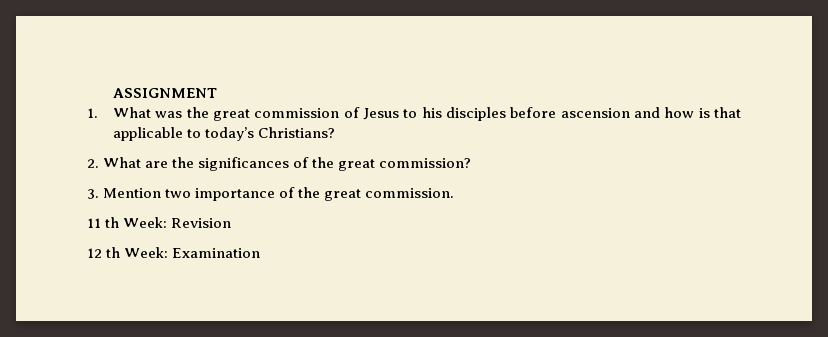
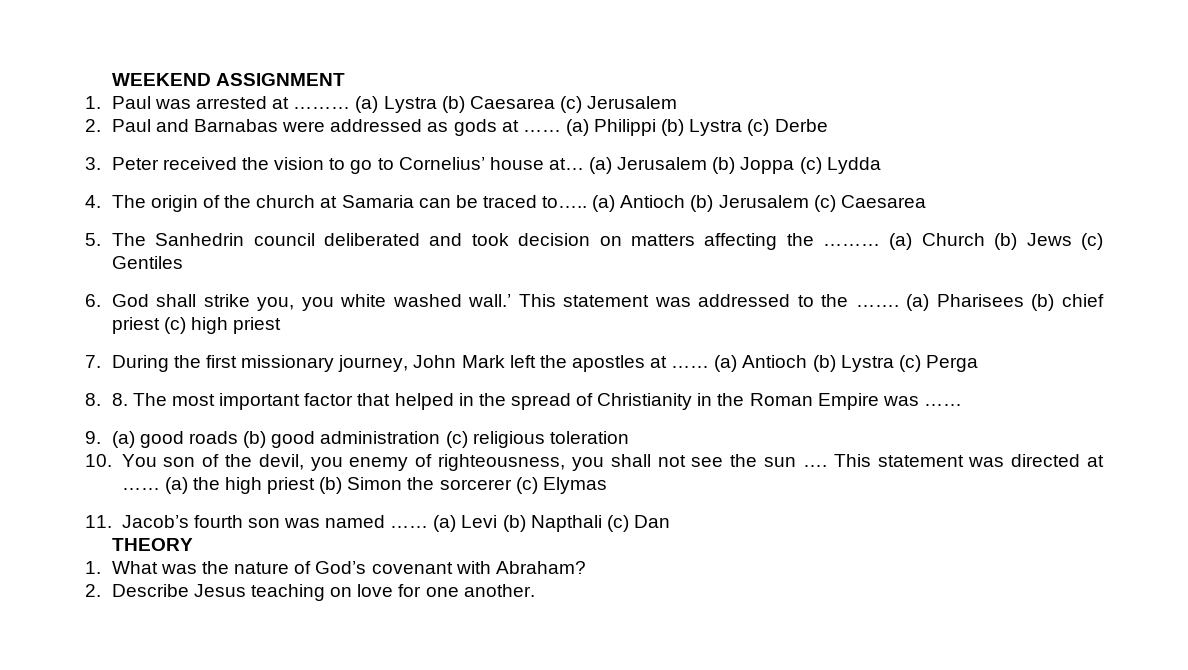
- ASSIGNMENT
+ WEEKEND ASSIGNMENT
- 1. What was the great commission of Jesus to his disciples before ascension and how is that applicable to today’s Christians?
- 2. What are the significances of the great commission?
- 3. Mention two importance of the great commission.
- 11 th Week: Revision
- 12 th Week: Examination
+ 1. Paul was arrested at ……… (a) Lystra (b) Caesarea (c) Jerusalem
+ 2. Paul and Barnabas were addressed as gods at …… (a) Philippi (b) Lystra (c) Derbe
+ 3. Peter received the vision to go to Cornelius’ house at… (a) Jerusalem (b) Joppa (c) Lydda
+ 4. The origin of the church at Samaria can be traced to….. (a) Antioch (b) Jerusalem (c) Caesarea
+ 5. The Sanhedrin council deliberated and took decision on matters affecting the ……… (a) Church (b) Jews (c) Gentiles
+ 6. God shall strike you, you white washed wall.’ This statement was addressed to the ……. (a) Pharisees (b) chief priest (c) high priest
+ 7. During the first missionary journey, John Mark left the apostles at …… (a) Antioch (b) Lystra (c) Perga
+ 8. 8. The most important factor that helped in the spread of Christianity in the Roman Empire was ……
+ 9. (a) good roads (b) good administration (c) religious toleration
+ 10. You son of the devil, you enemy of righteousness, you shall not see the sun …. This statement was directed at …… (a) the high priest (b) Simon the sorcerer (c) Elymas
+ 11. Jacob’s fourth son was named …… (a) Levi (b) Napthali (c) Dan
+ THEORY
+ 1. What was the nature of God’s covenant with Abraham?
+ 2. Describe Jesus teaching on love for one another.

